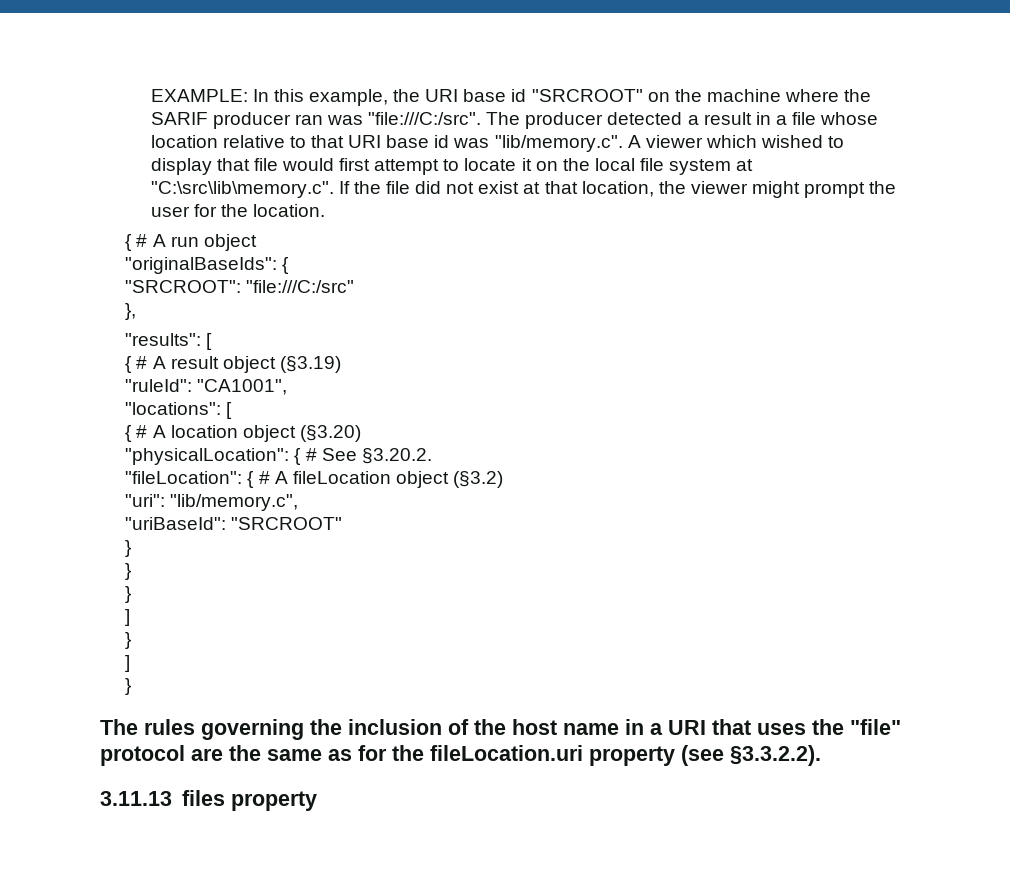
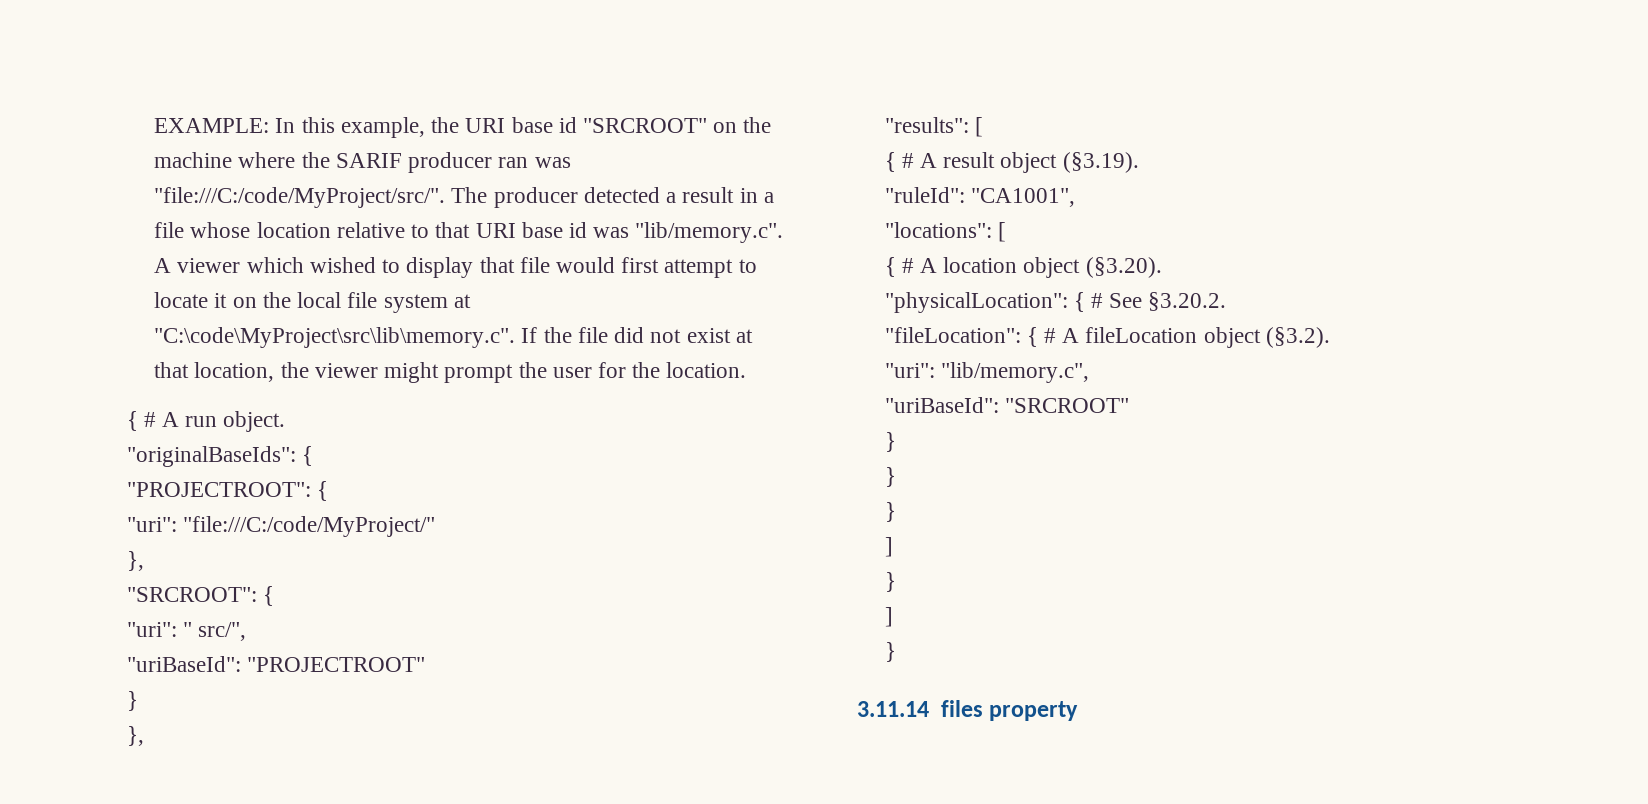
- EXAMPLE: In this example, the URI base id "SRCROOT" on the machine where the SARIF producer ran was "file:///C:/src".
+ EXAMPLE: In this example, the URI base id "SRCROOT" on the machine where the SARIF producer ran was "file:///C:/code/MyProject/src/".
- The producer detected a result in a file whose location relative to that URI base id was "lib/memory.c". A viewer which wished to display that file would first attempt to locate it on the local file system at "C:\src\lib\memory.c". If the file did not exist at that location, the viewer might prompt the user for the location.
+ The producer detected a result in a file whose location relative to that URI base id was "lib/memory.c". A viewer which wished to display that file would first attempt to locate it on the local file system at "C:\code\MyProject\src\lib\memory.c". If the file did not exist at that location, the viewer might prompt the user for the location.
- { # A run object
+ { # A run object.
- "SRCROOT": "file:///C:/src"
+ "PROJECTROOT": {
+ "uri": "file:///C:/code/MyProject/"
+ },
+ "SRCROOT": {
+ "uri": " src/",
+ "uriBaseId": "PROJECTROOT"
+ }
- { # A result object (§3.19)
+ { # A result object (§3.19).
- { # A location object (§3.20)
+ { # A location object (§3.20).
- "fileLocation": { # A fileLocation object (§3.2)
+ "fileLocation": { # A fileLocation object (§3.2).
- The rules governing the inclusion of the host name in a URI that uses the "file" protocol are the same as for the fileLocation.uri property (see §3.3.2.2).
- 3.11.13 files property
+ 3.11.14 files property

